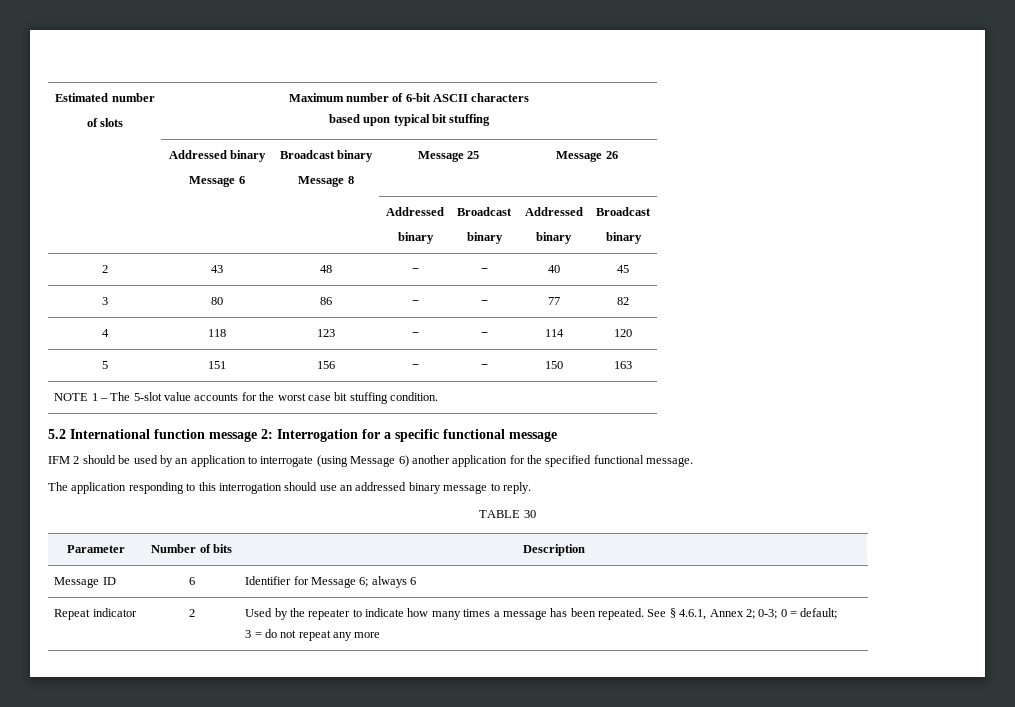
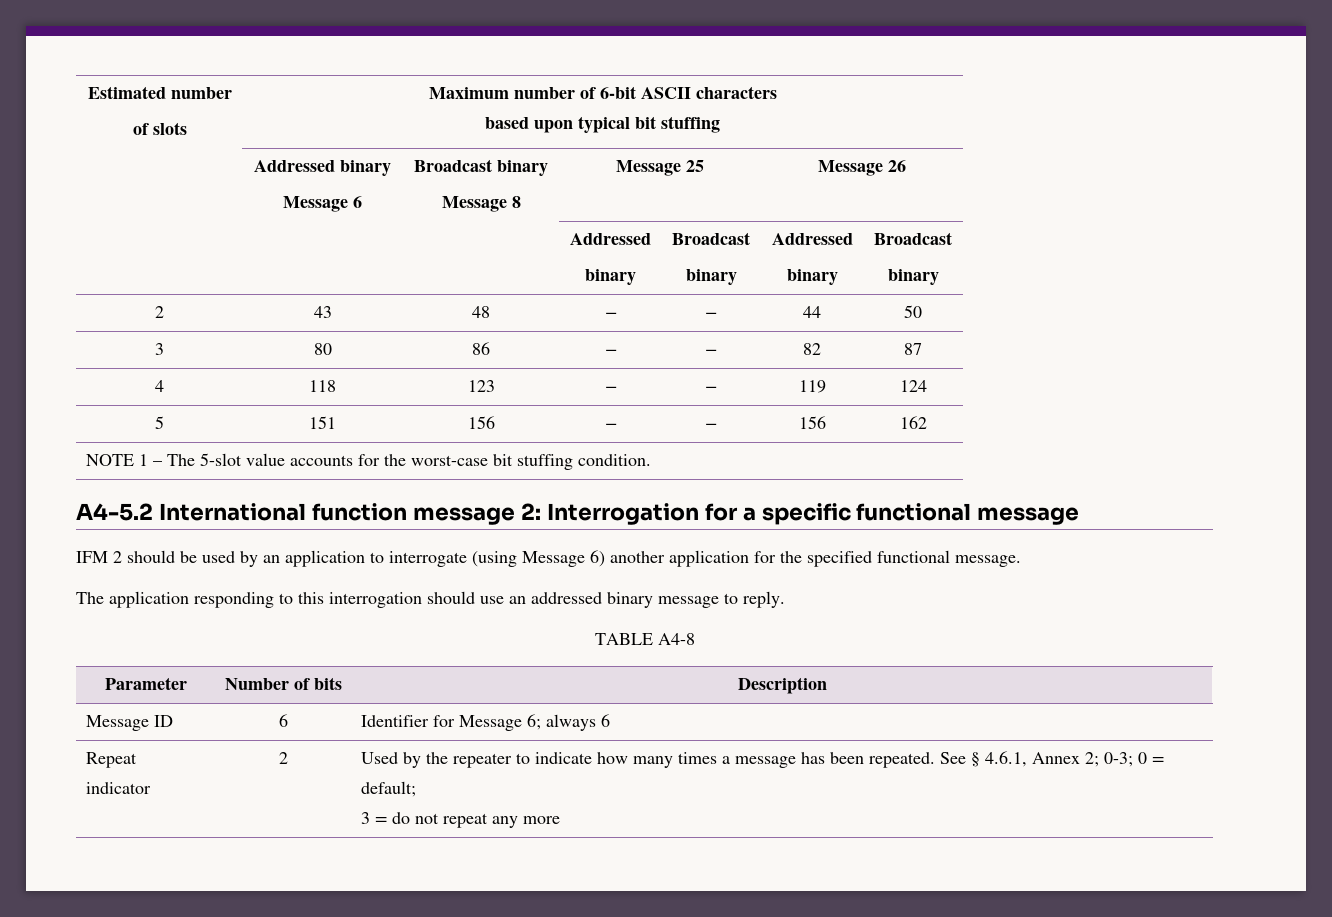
- 2 | 43 | 48 | − | − | 40 | 45
+ 2 | 43 | 48 | − | − | 44 | 50
- 3 | 80 | 86 | − | − | 77 | 82
+ 3 | 80 | 86 | − | − | 82 | 87
- 4 | 118 | 123 | − | − | 114 | 120
+ 4 | 118 | 123 | − | − | 119 | 124
- 5 | 151 | 156 | − | − | 150 | 163
+ 5 | 151 | 156 | − | − | 156 | 162
- NOTE 1 – The 5-slot value accounts for the worst case bit stuffing condition.
+ NOTE 1 – The 5-slot value accounts for the worst-case bit stuffing condition.
- 5.2 International function message 2: Interrogation for a specific functional message
+ A4-5.2 International function message 2: Interrogation for a specific functional message
- TABLE 30
+ TABLE A4-8

